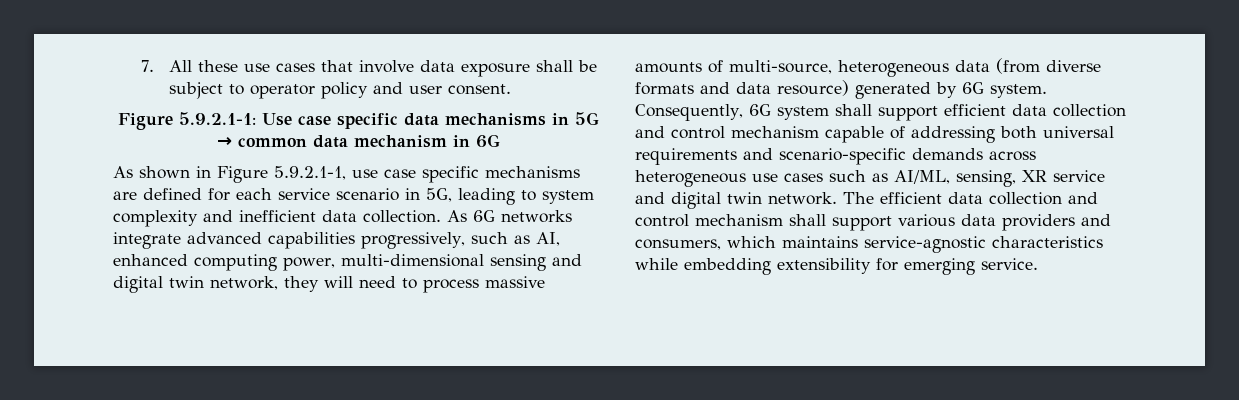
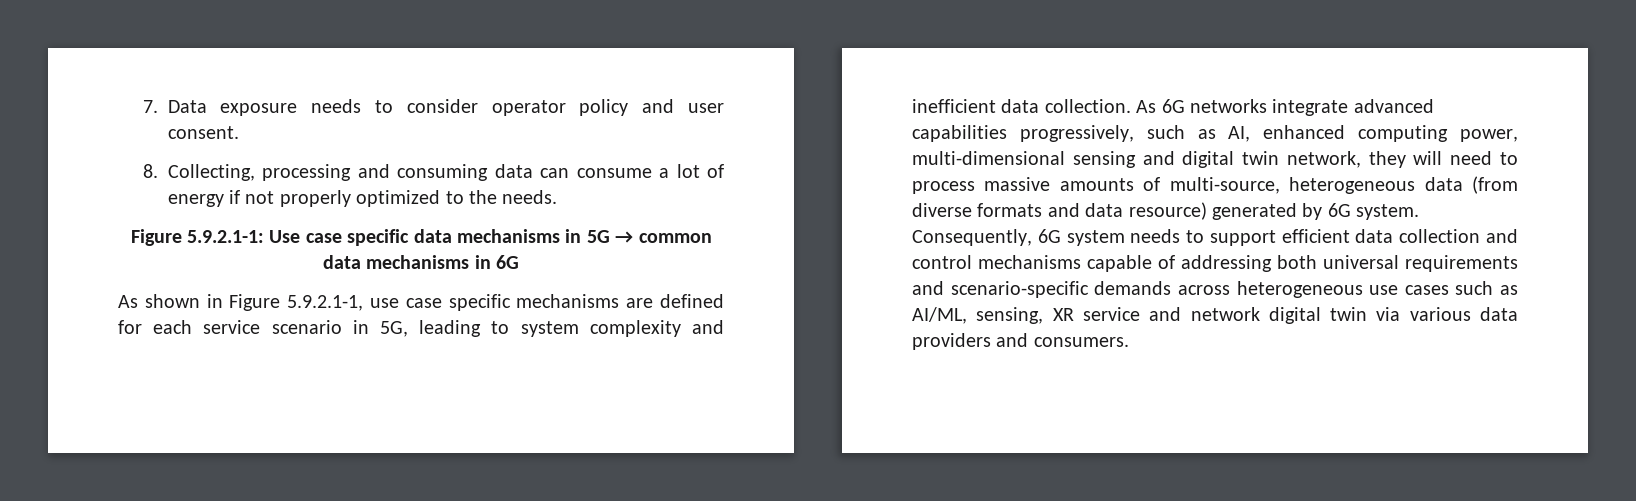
- 7. All these use cases that involve data exposure shall be subject to operator policy and user consent.
+ 7. Data exposure needs to consider operator policy and user consent.
+ 8. Collecting, processing and consuming data can consume a lot of energy if not properly optimized to the needs.
- Figure 5.9.2.1-1: Use case specific data mechanisms in 5G → common data mechanism in 6G
+ Figure 5.9.2.1-1: Use case specific data mechanisms in 5G → common data mechanisms in 6G
- Consequently, 6G system shall support efficient data collection and control mechanism capable of addressing both universal requirements and scenario-specific demands across heterogeneous use cases such as AI/ML, sensing, XR service and digital twin network. The efficient data collection and control mechanism shall support various data providers and consumers, which maintains service-agnostic characteristics while embedding extensibility for emerging service.
+ Consequently, 6G system needs to support efficient data collection and control mechanisms capable of addressing both universal requirements and scenario-specific demands across heterogeneous use cases such as AI/ML, sensing, XR service and network digital twin via various data providers and consumers.

